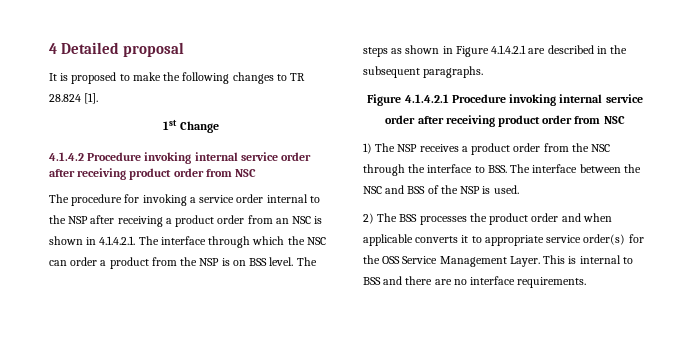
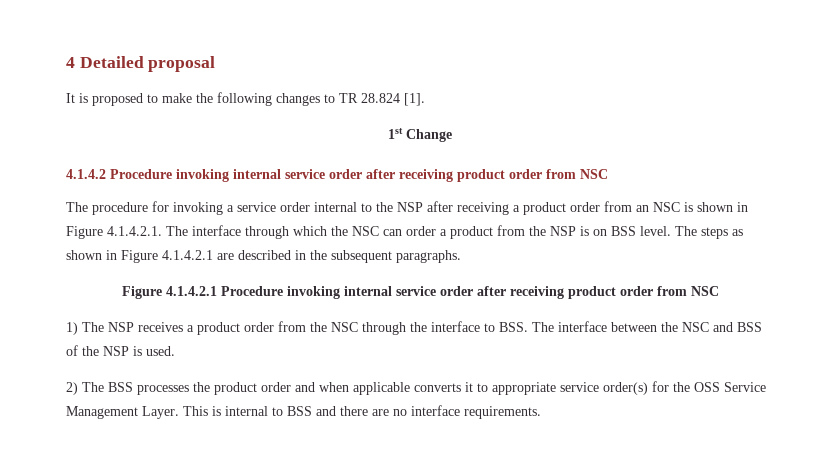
- The procedure for invoking a service order internal to the NSP after receiving a product order from an NSC is shown in 4.1.4.2.1. The interface through which the NSC can order a product from the NSP is on BSS level.
+ The procedure for invoking a service order internal to the NSP after receiving a product order from an NSC is shown in Figure 4.1.4.2.1. The interface through which the NSC can order a product from the NSP is on BSS level.

